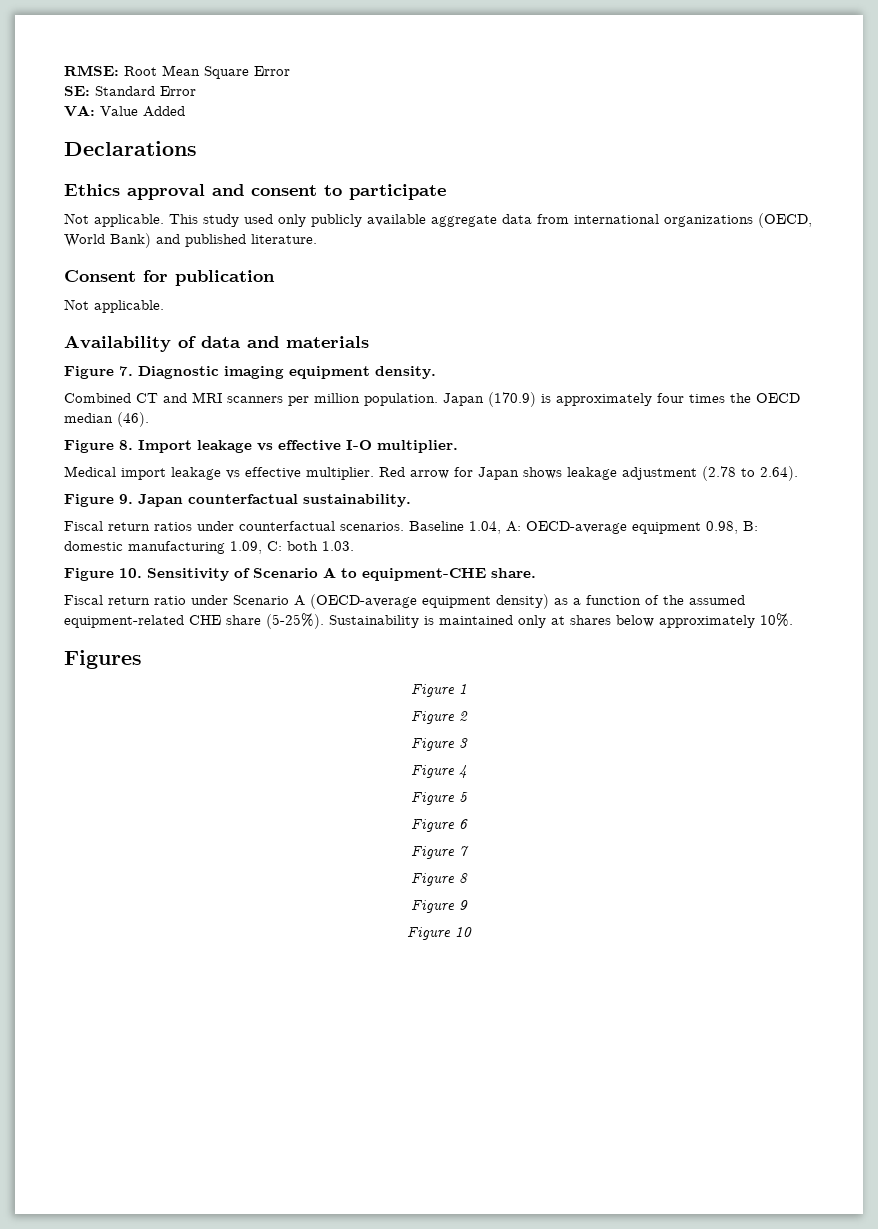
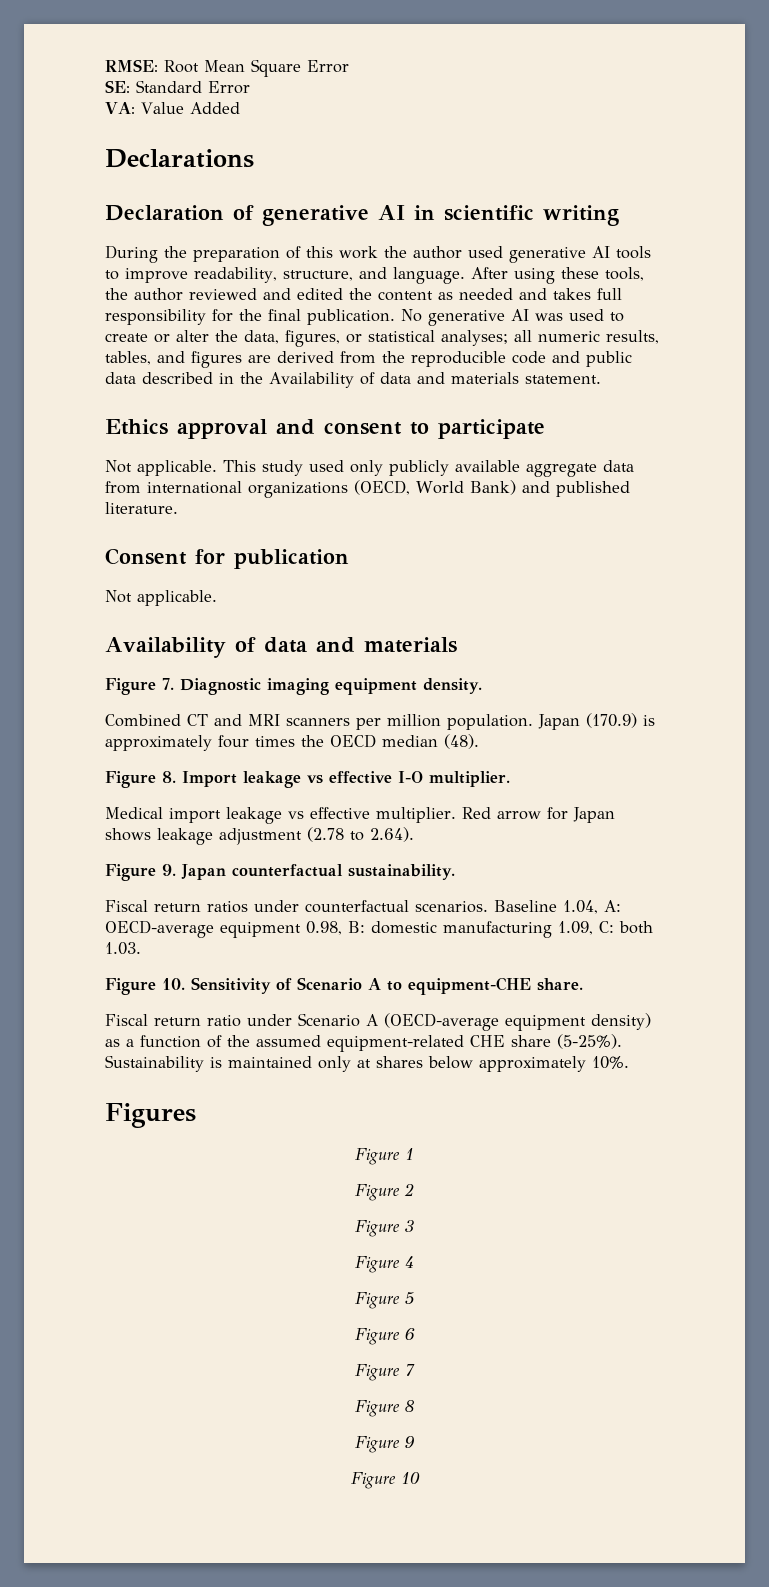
+ Declaration of generative AI in scientific writing
+ During the preparation of this work the author used generative AI tools to improve readability, structure, and language. After using these tools, the author reviewed and edited the content as needed and takes full responsibility for the final publication. No generative AI was used to create or alter the data, figures, or statistical analyses; all numeric results, tables, and figures are derived from the reproducible code and public data described in the Availability of data and materials statement.
- Japan (170.9) is approximately four times the OECD median (46).
+ Japan (170.9) is approximately four times the OECD median (48).

